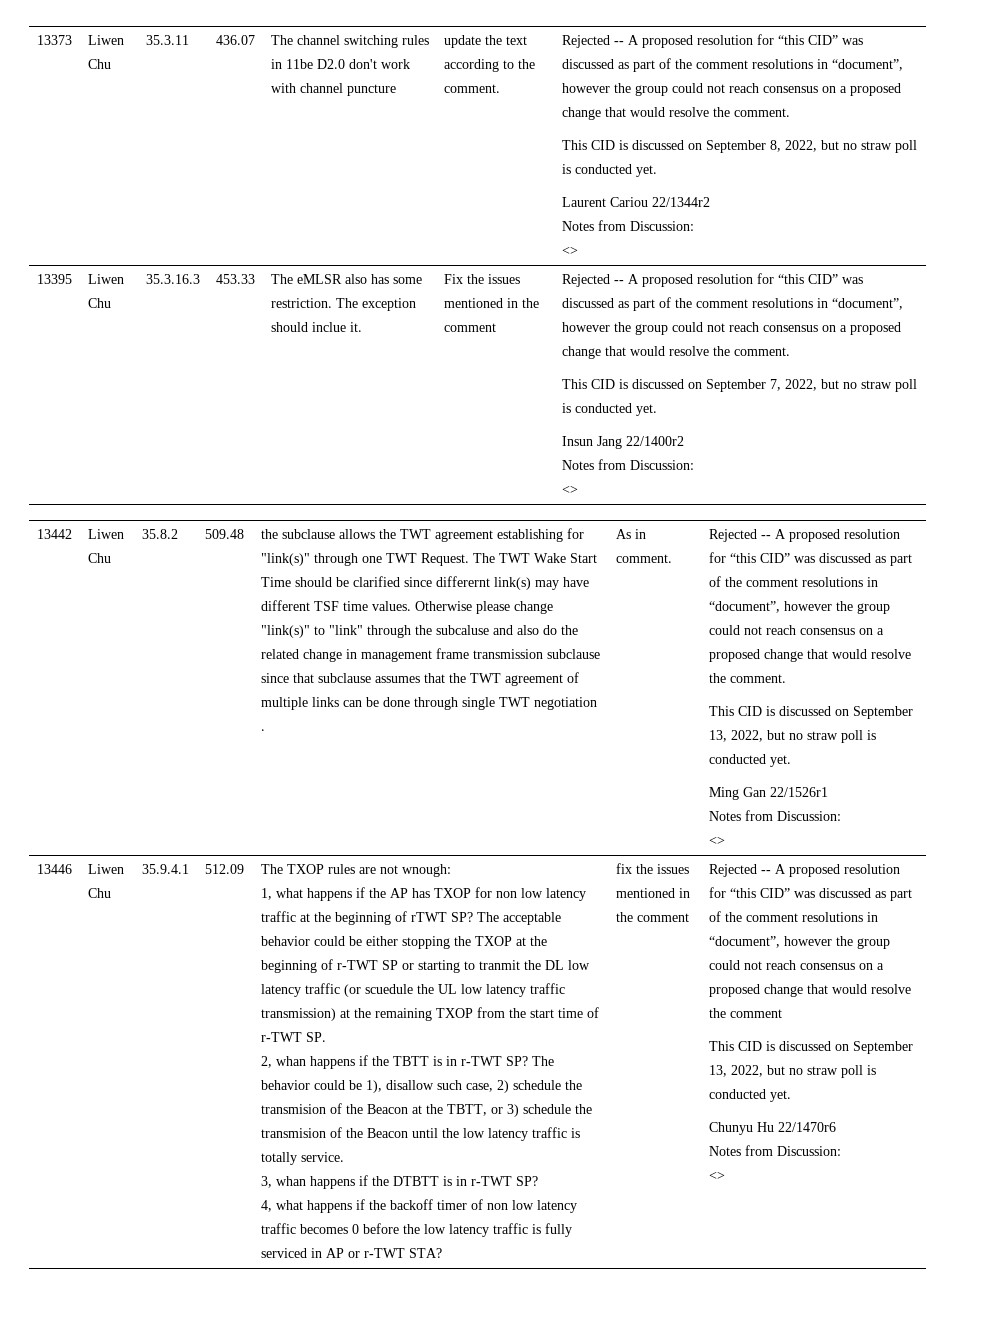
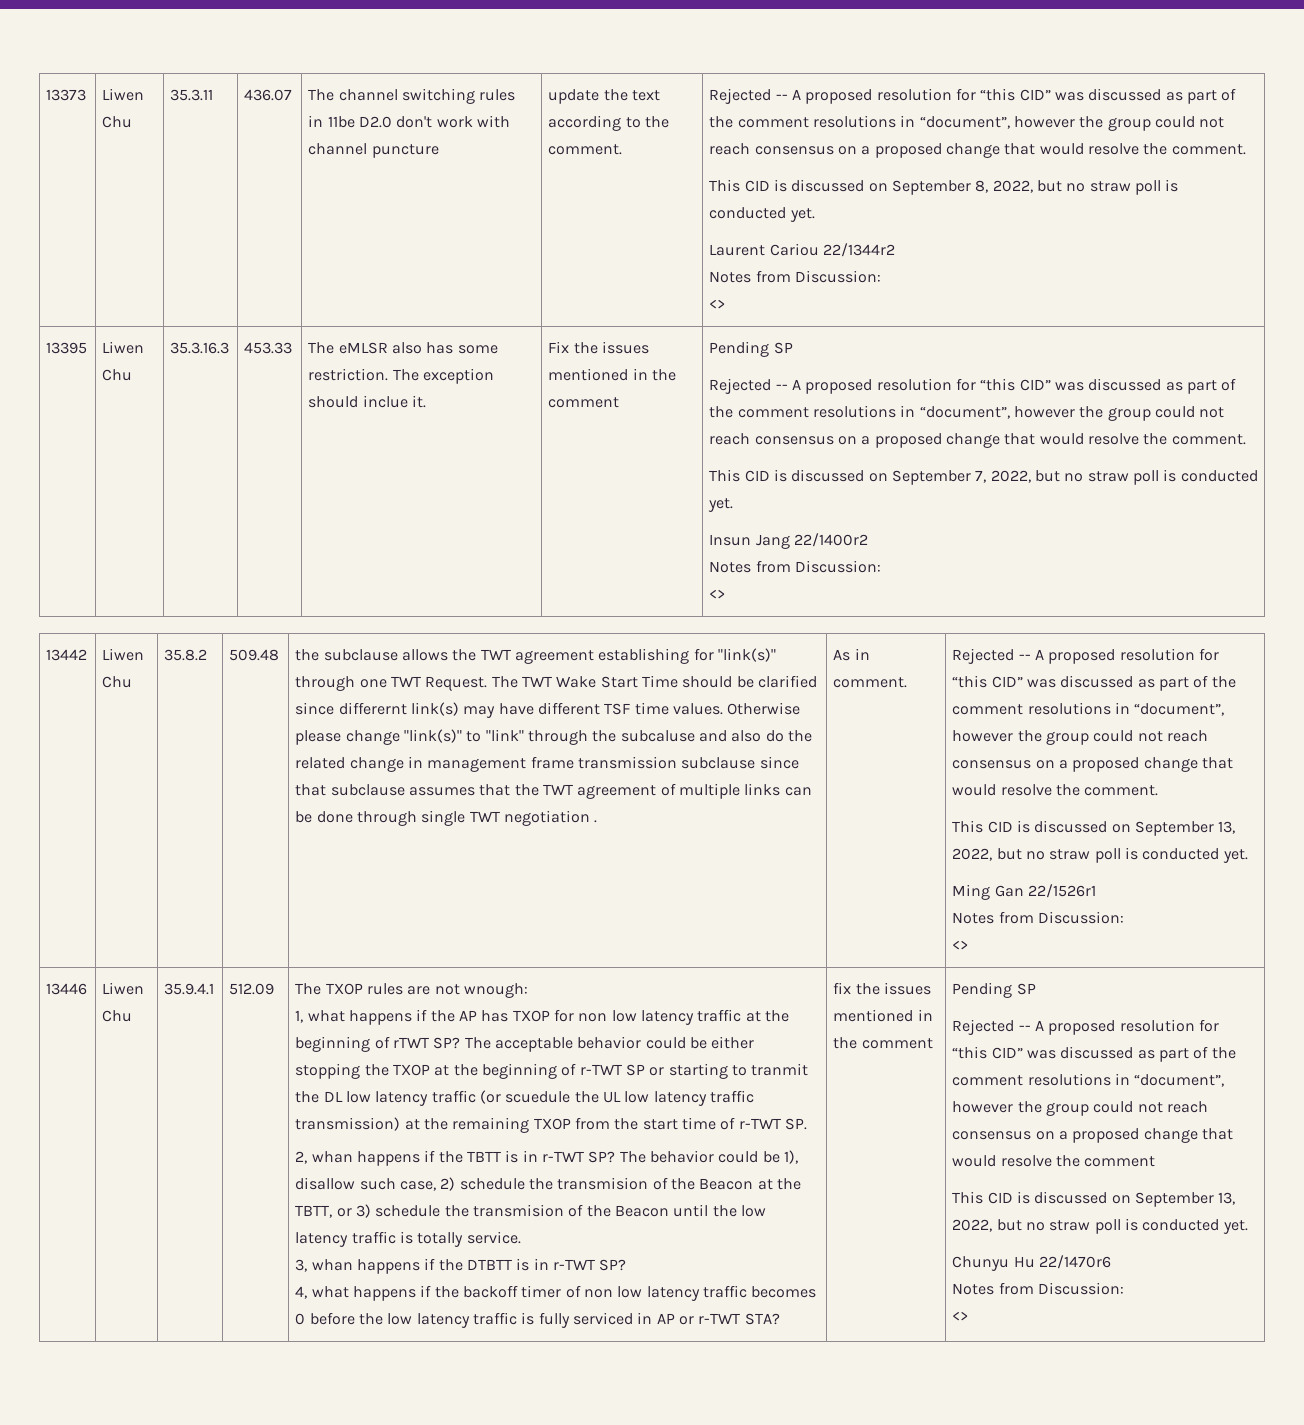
- Fix the issues mentioned in the comment
+ Fix the issues mentioned in the comment | Pending SP
- fix the issues mentioned in the comment
+ fix the issues mentioned in the comment | Pending SP

